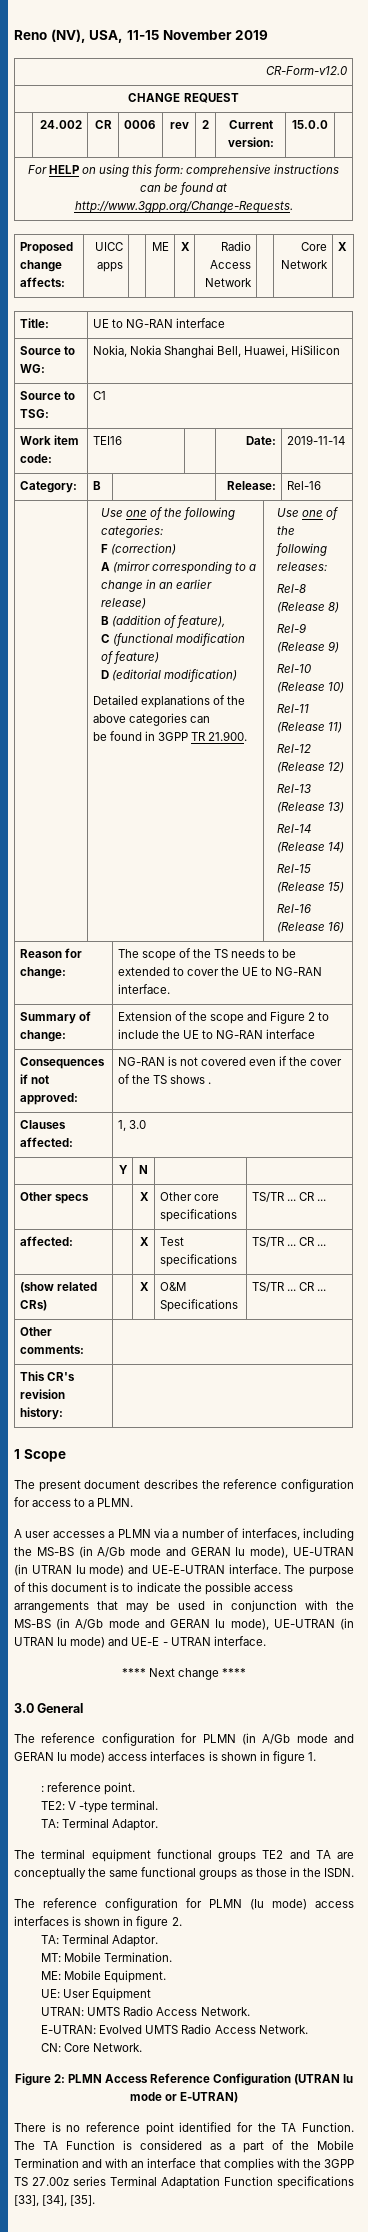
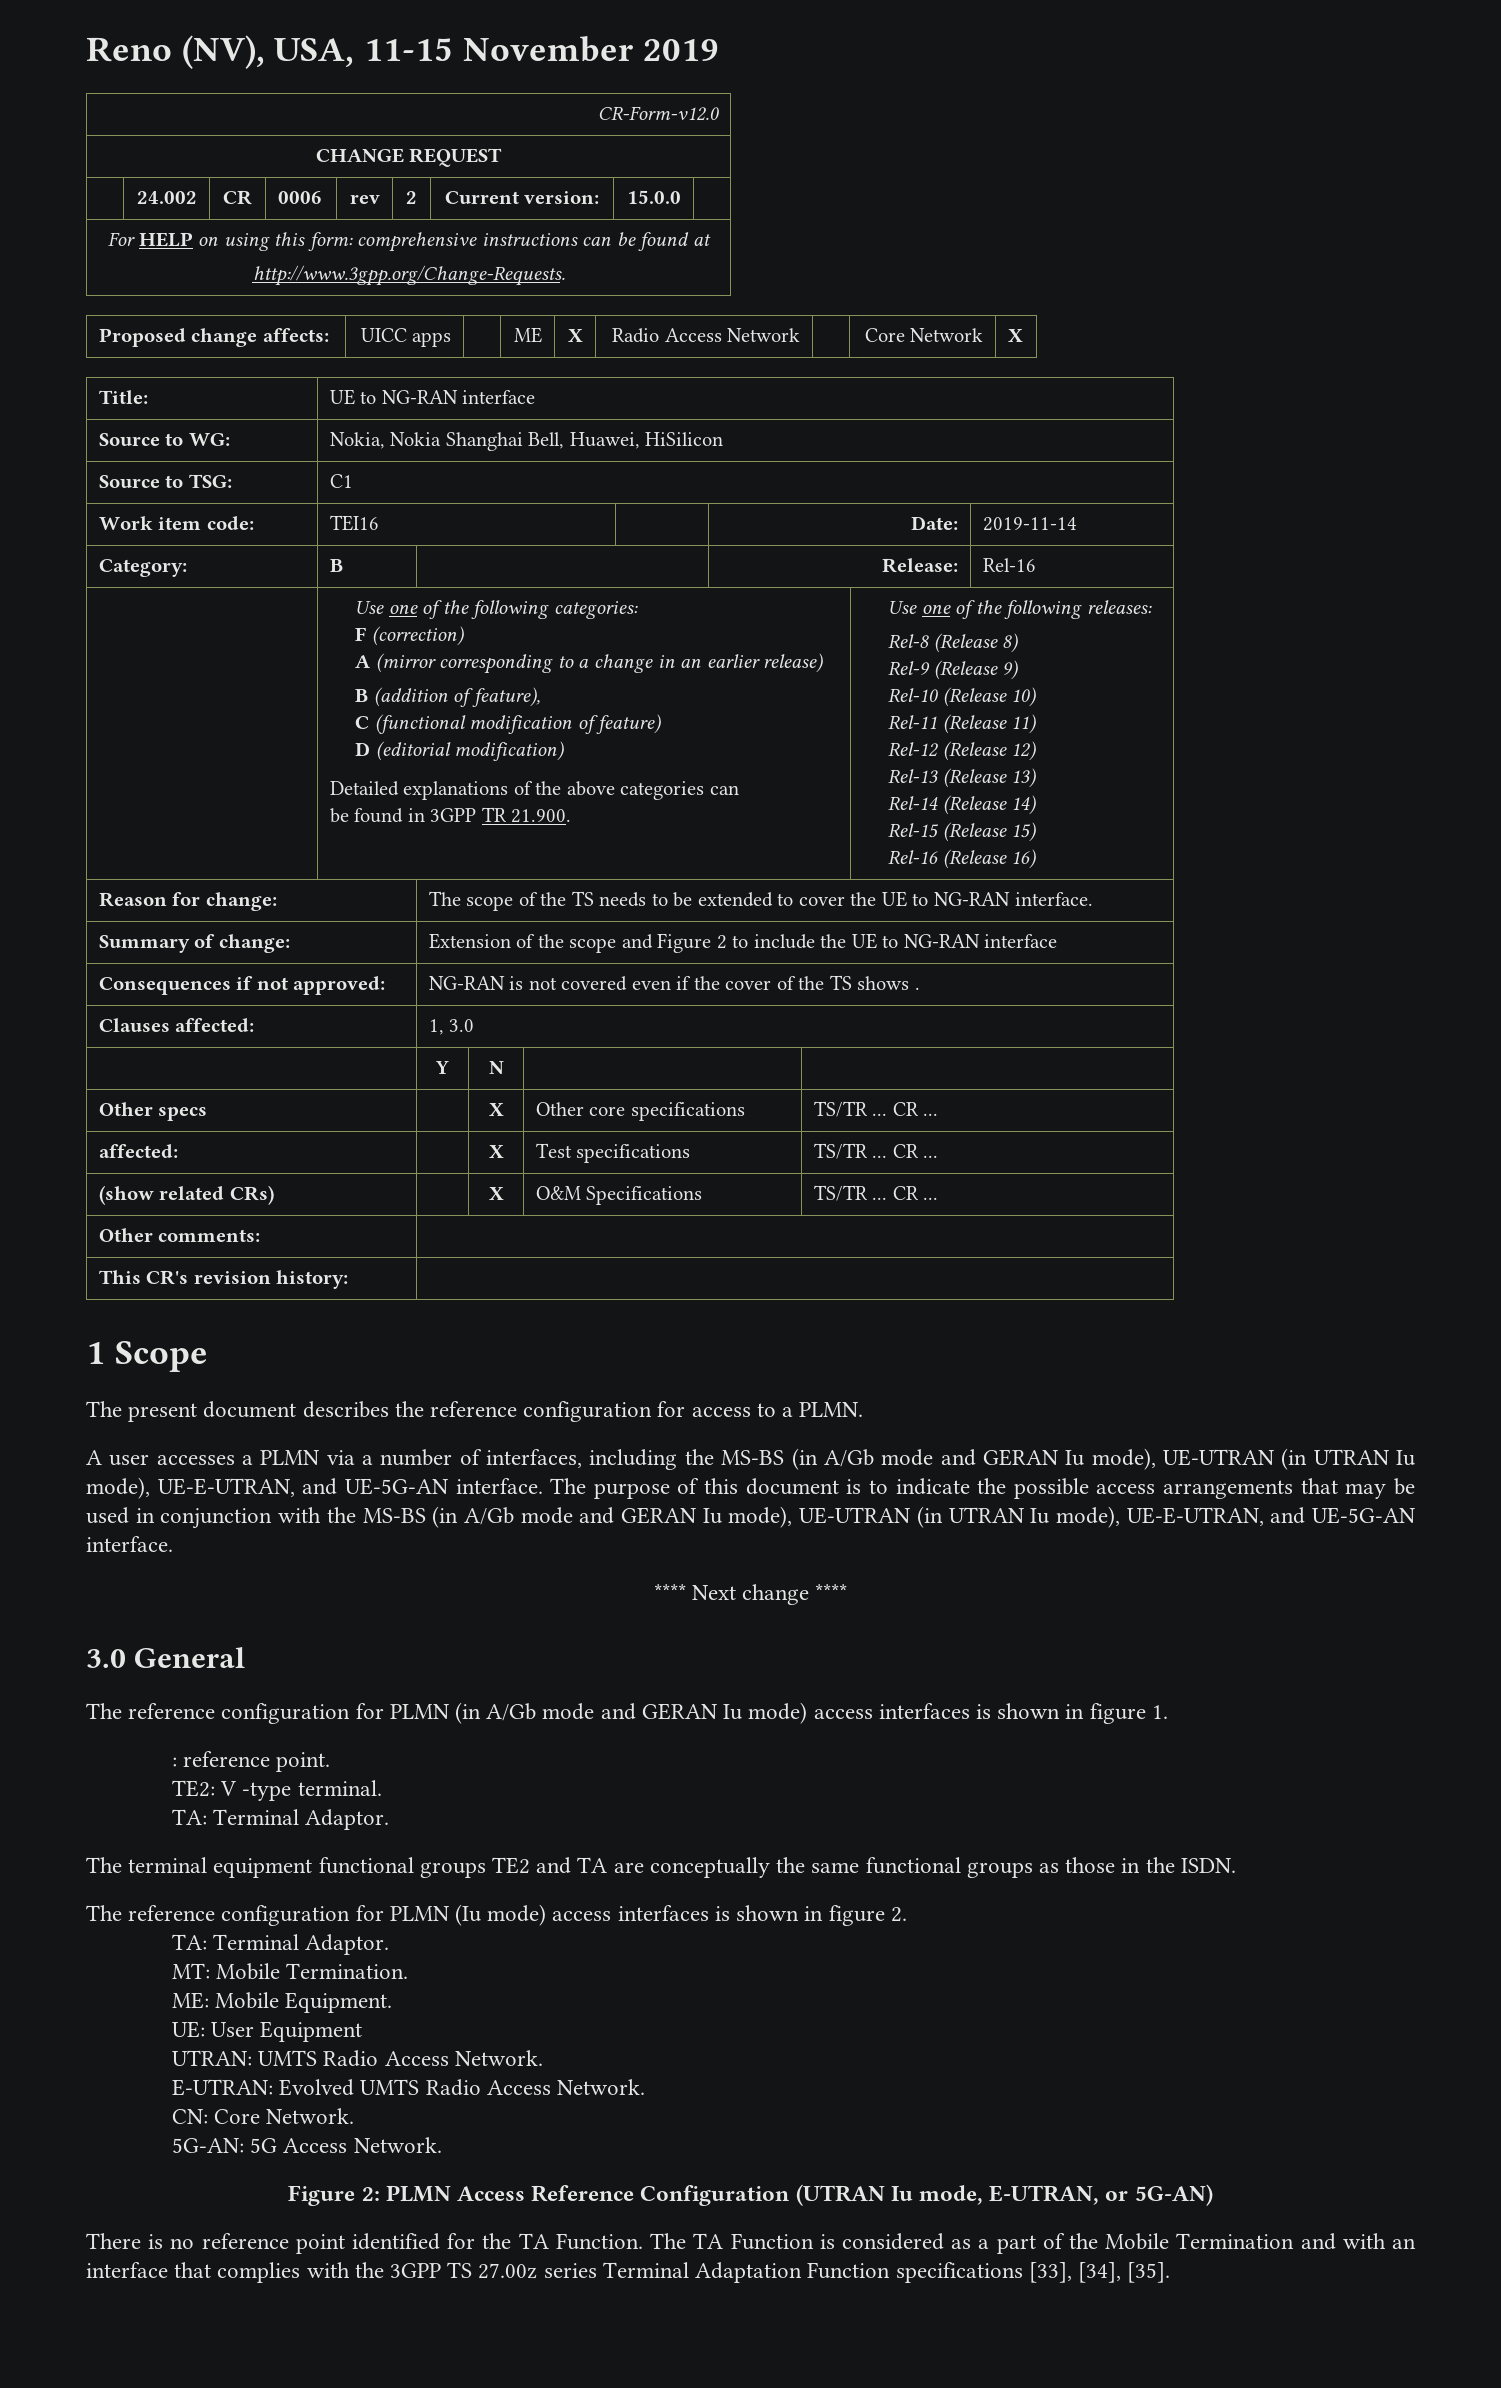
- A user accesses a PLMN via a number of interfaces, including the MS-BS (in A/Gb mode and GERAN Iu mode), UE-UTRAN (in UTRAN Iu mode) and UE-E-UTRAN interface.
+ A user accesses a PLMN via a number of interfaces, including the MS-BS (in A/Gb mode and GERAN Iu mode), UE-UTRAN (in UTRAN Iu mode), UE-E-UTRAN, and UE-5G-AN interface.
- The purpose of this document is to indicate the possible access arrangements that may be used in conjunction with the MS-BS (in A/Gb mode and GERAN Iu mode), UE-UTRAN (in UTRAN Iu mode) and UE-E - UTRAN interface.
+ The purpose of this document is to indicate the possible access arrangements that may be used in conjunction with the MS-BS (in A/Gb mode and GERAN Iu mode), UE-UTRAN (in UTRAN Iu mode), UE-E-UTRAN, and UE-5G-AN interface.
+ 5G-AN: 5G Access Network.
- Figure 2: PLMN Access Reference Configuration (UTRAN Iu mode or E-UTRAN)
+ Figure 2: PLMN Access Reference Configuration (UTRAN Iu mode, E-UTRAN, or 5G-AN)

